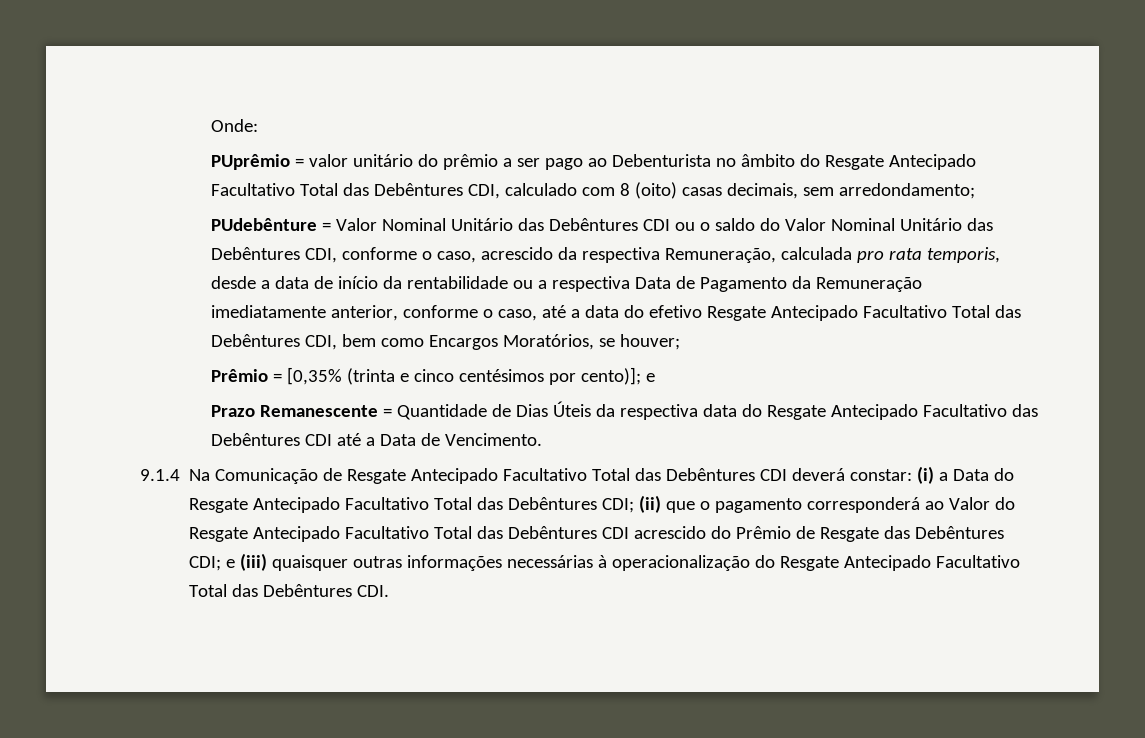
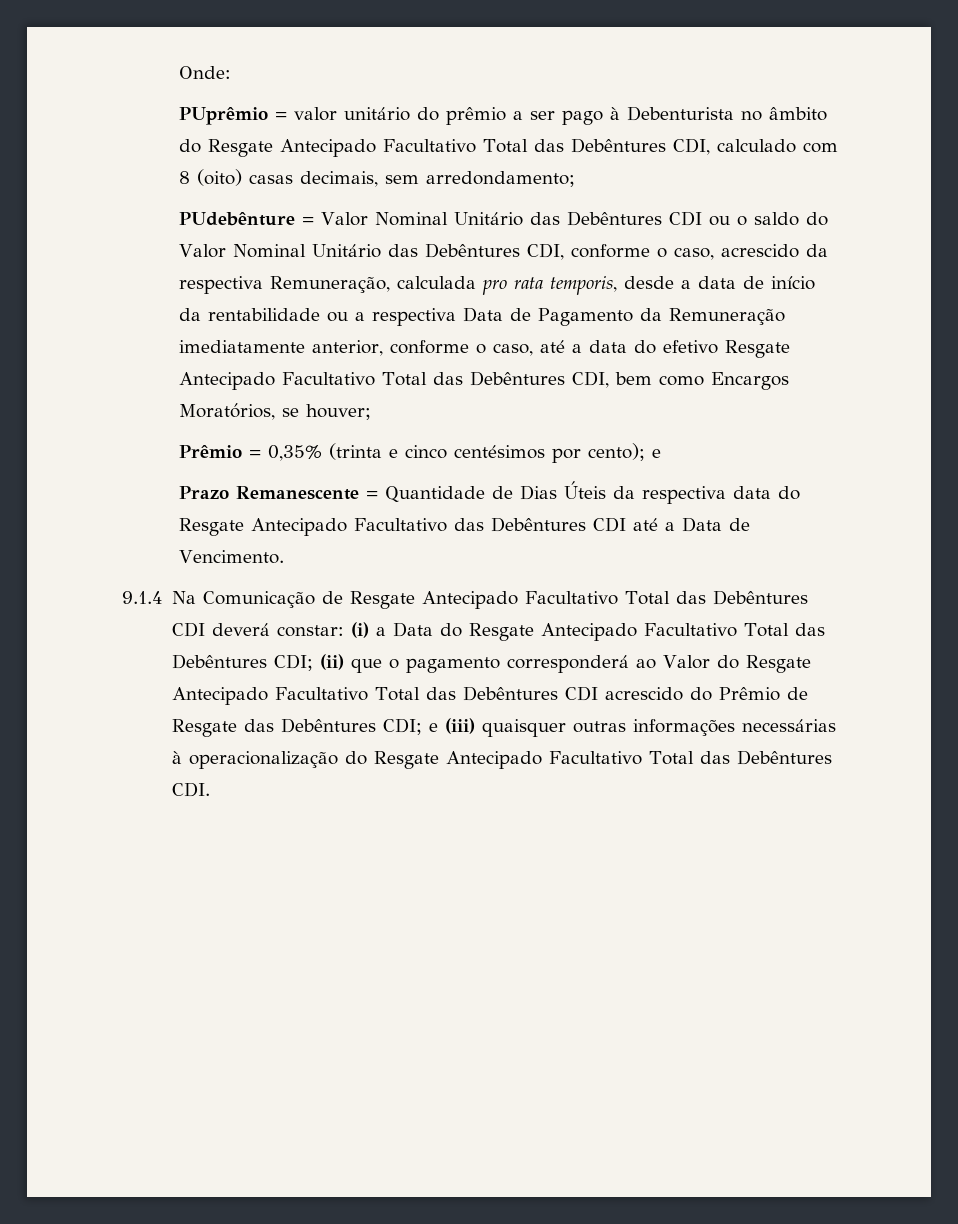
- PUprêmio = valor unitário do prêmio a ser pago ao Debenturista no âmbito do Resgate Antecipado Facultativo Total das Debêntures CDI, calculado com 8 (oito) casas decimais, sem arredondamento;
+ PUprêmio = valor unitário do prêmio a ser pago à Debenturista no âmbito do Resgate Antecipado Facultativo Total das Debêntures CDI, calculado com 8 (oito) casas decimais, sem arredondamento;
- Prêmio = [0,35% (trinta e cinco centésimos por cento)]; e
+ Prêmio = 0,35% (trinta e cinco centésimos por cento); e

